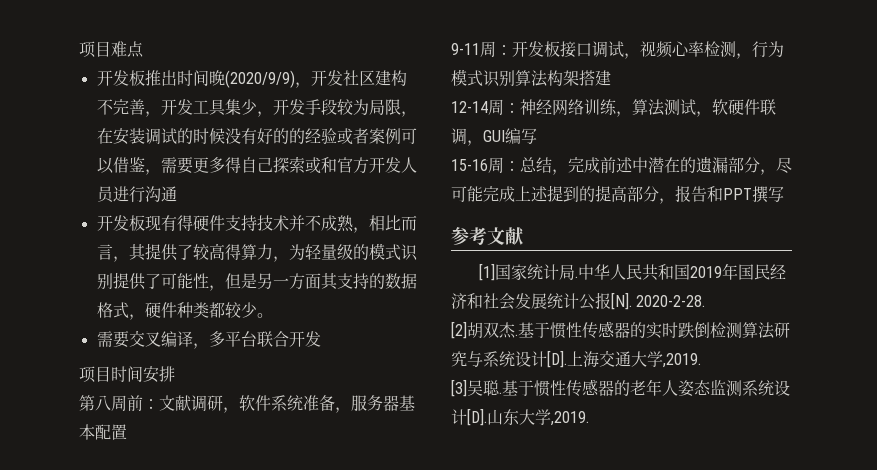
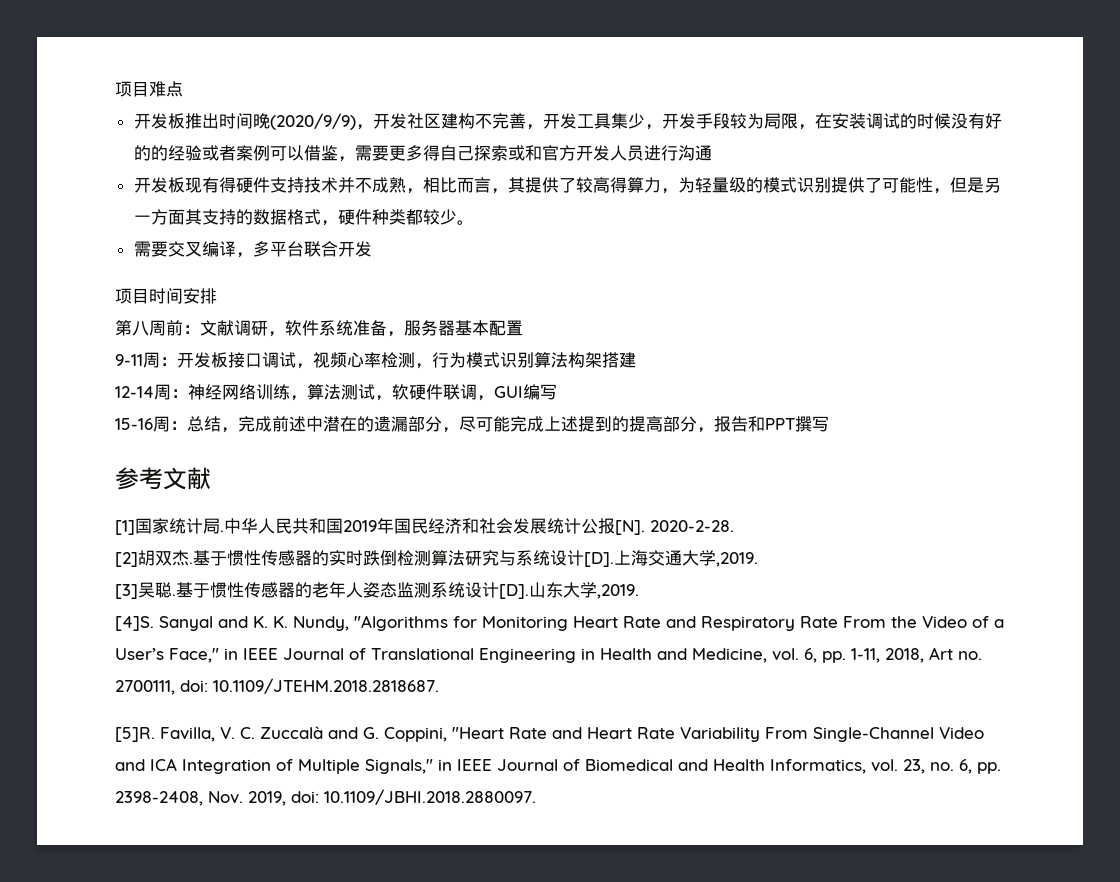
+ [4]S. Sanyal and K. K. Nundy, "Algorithms for Monitoring Heart Rate and Respiratory Rate From the Video of a User’s Face," in IEEE Journal of Translational Engineering in Health and Medicine, vol. 6, pp. 1-11, 2018, Art no. 2700111, doi: 10.1109/JTEHM.2018.2818687.
+ [5]R. Favilla, V. C. Zuccalà and G. Coppini, "Heart Rate and Heart Rate Variability From Single-Channel Video and ICA Integration of Multiple Signals," in IEEE Journal of Biomedical and Health Informatics, vol. 23, no. 6, pp. 2398-2408, Nov. 2019, doi: 10.1109/JBHI.2018.2880097.

